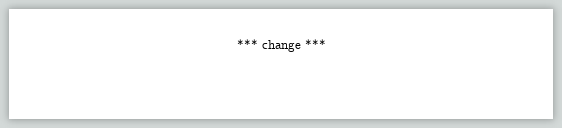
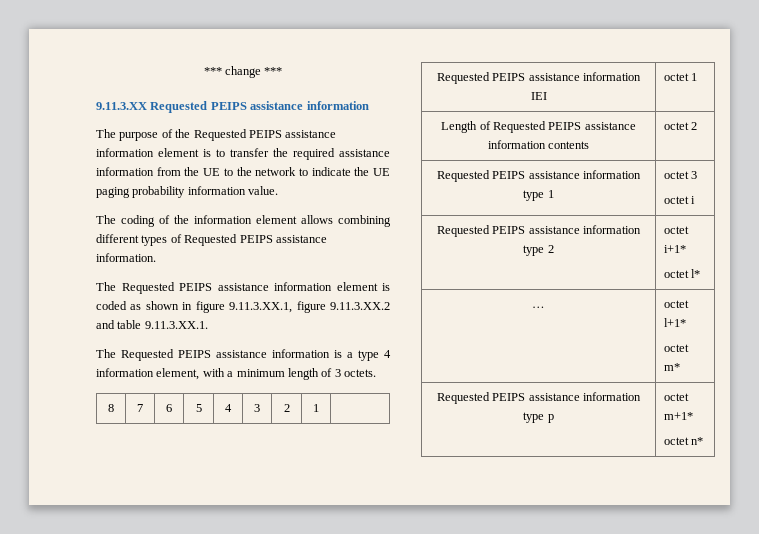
+ 9.11.3.XX Requested PEIPS assistance information
+ The purpose of the Requested PEIPS assistance information element is to transfer the required assistance information from the UE to the network to indicate the UE paging probability information value.
+ The coding of the information element allows combining different types of Requested PEIPS assistance information.
+ The Requested PEIPS assistance information element is coded as shown in figure 9.11.3.XX.1, figure 9.11.3.XX.2 and table 9.11.3.XX.1.
+ The Requested PEIPS assistance information is a type 4 information element, with a minimum length of 3 octets.
+ 8 | 7 | 6 | 5 | 4 | 3 | 2 | 1 |
+ Requested PEIPS assistance information IEI | octet 1
+ Length of Requested PEIPS assistance information contents | octet 2
+ Requested PEIPS assistance information type 1 | octet 3
+ octet i
+ Requested PEIPS assistance information type 2 | octet i+1*
+ octet l*
+ … | octet l+1*
+ octet m*
+ Requested PEIPS assistance information type p | octet m+1*
+ octet n*

